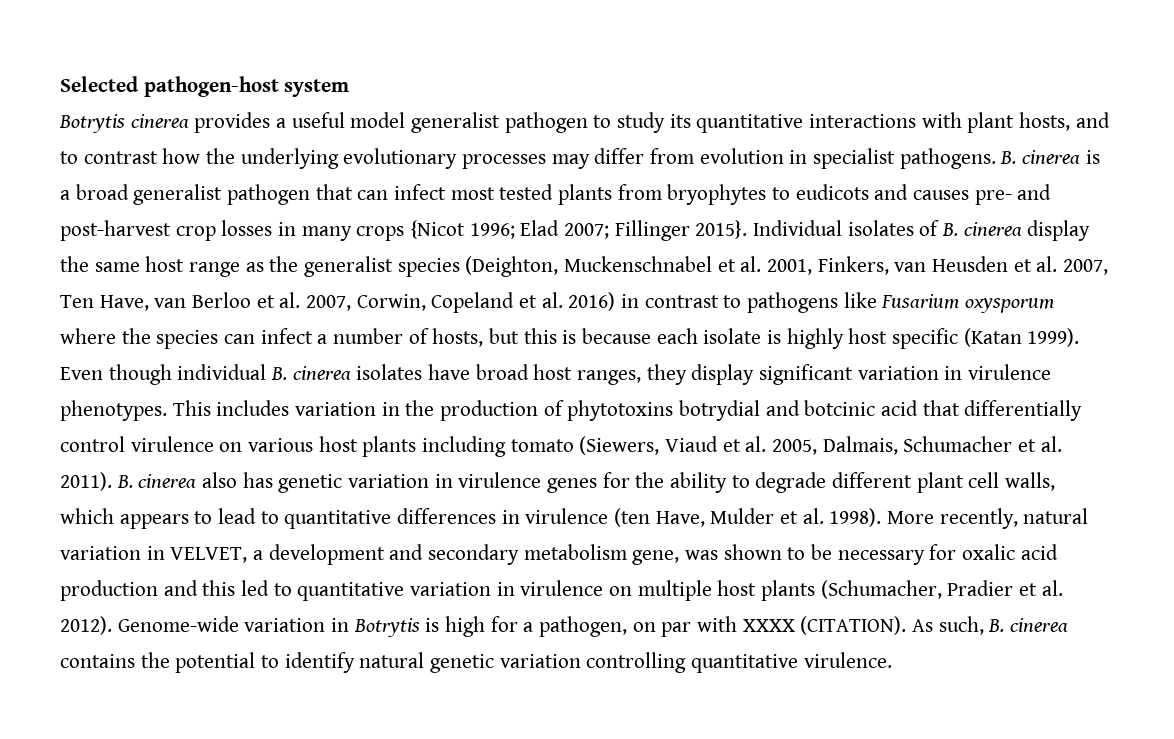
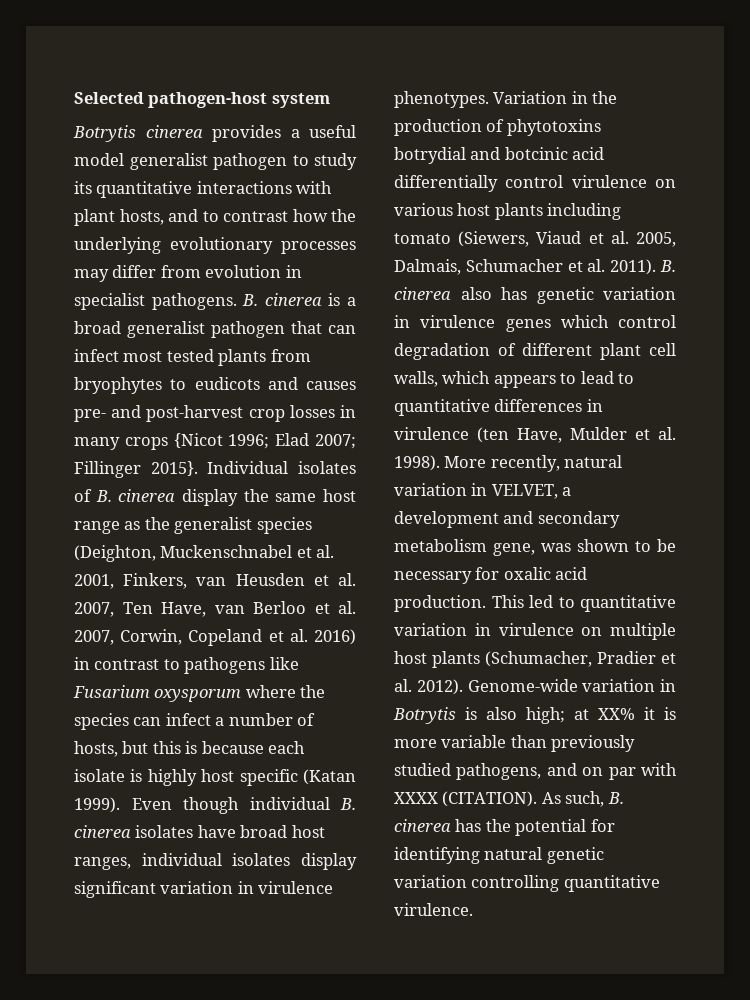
- Even though individual B. cinerea isolates have broad host ranges, they display significant variation in virulence phenotypes.
+ Even though individual B. cinerea isolates have broad host ranges, individual isolates display significant variation in virulence phenotypes.
- This includes variation in the production of phytotoxins botrydial and botcinic acid that differentially control virulence on various host plants including tomato (Siewers, Viaud et al. 2005, Dalmais, Schumacher et al. 2011).
+ Variation in the production of phytotoxins botrydial and botcinic acid differentially control virulence on various host plants including tomato (Siewers, Viaud et al. 2005, Dalmais, Schumacher et al. 2011).
- B. cinerea also has genetic variation in virulence genes for the ability to degrade different plant cell walls, which appears to lead to quantitative differences in virulence (ten Have, Mulder et al. 1998).
+ B. cinerea also has genetic variation in virulence genes which control degradation of different plant cell walls, which appears to lead to quantitative differences in virulence (ten Have, Mulder et al. 1998).
- More recently, natural variation in VELVET, a development and secondary metabolism gene, was shown to be necessary for oxalic acid production and this led to quantitative variation in virulence on multiple host plants (Schumacher, Pradier et al. 2012).
+ More recently, natural variation in VELVET, a development and secondary metabolism gene, was shown to be necessary for oxalic acid production. This led to quantitative variation in virulence on multiple host plants (Schumacher, Pradier et al. 2012).
- Genome-wide variation in Botrytis is high for a pathogen, on par with XXXX (CITATION).
+ Genome-wide variation in Botrytis is also high; at XX% it is more variable than previously studied pathogens, and on par with XXXX (CITATION).
- As such, B. cinerea contains the potential to identify natural genetic variation controlling quantitative virulence.
+ As such, B. cinerea has the potential for identifying natural genetic variation controlling quantitative virulence.

